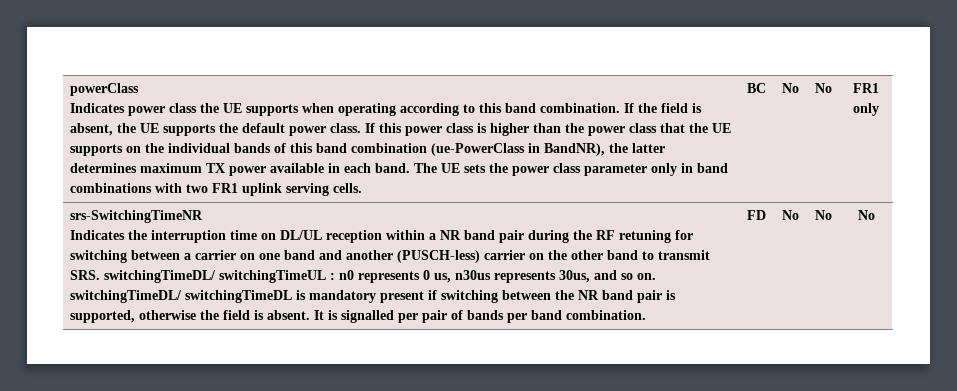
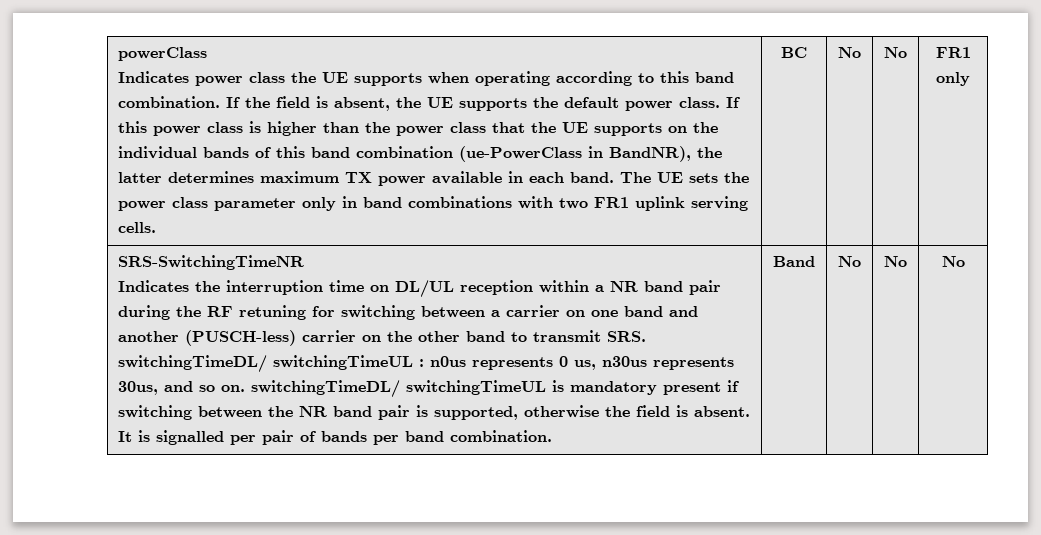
- srs-SwitchingTimeNR
+ SRS-SwitchingTimeNR
- n0 represents 0 us, n30us represents 30us, and so on. switchingTimeDL/ switchingTimeDL is mandatory present if switching between the NR band pair is supported, otherwise the field is absent.
+ n0us represents 0 us, n30us represents 30us, and so on. switchingTimeDL/ switchingTimeUL is mandatory present if switching between the NR band pair is supported, otherwise the field is absent.
- FD
+ Band

